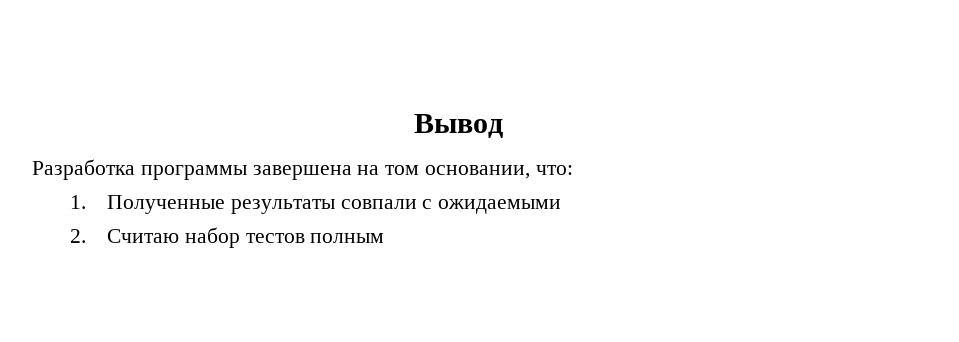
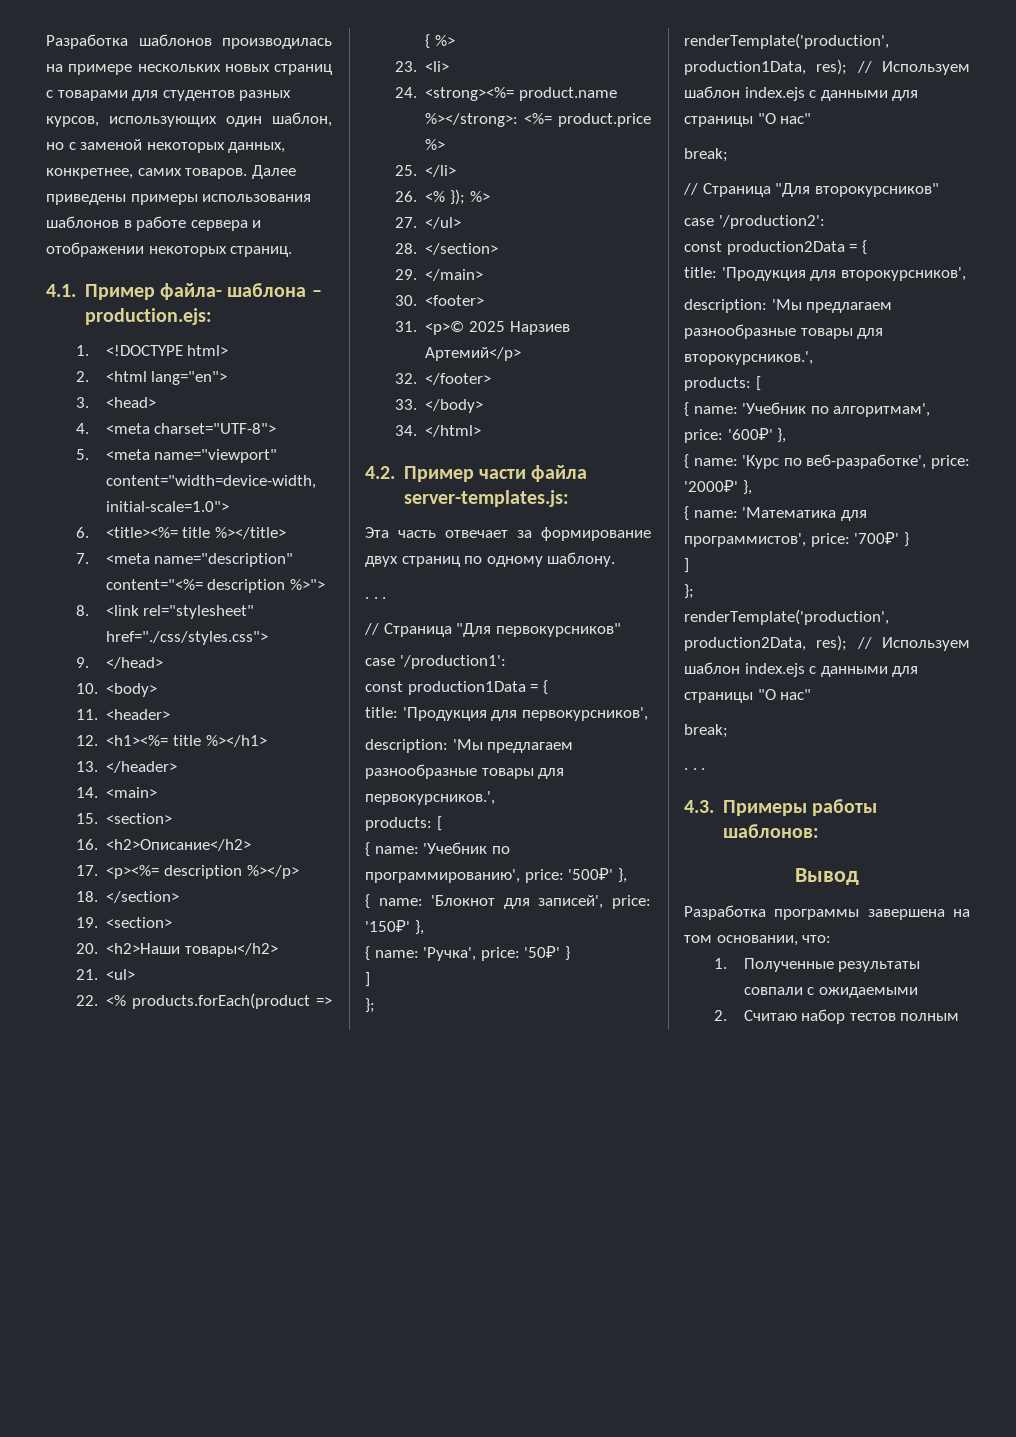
+ Разработка шаблонов производилась на примере нескольких новых страниц с товарами для студентов разных курсов, использующих один шаблон, но с заменой некоторых данных, конкретнее, самих товаров. Далее приведены примеры использования шаблонов в работе сервера и отображении некоторых страниц.
+ 4.1. Пример файла- шаблона – production.ejs:
+ 1. <!DOCTYPE html>
+ 2. <html lang="en">
+ 3. <head>
+ 4. <meta charset="UTF-8">
+ 5. <meta name="viewport" content="width=device-width, initial-scale=1.0">
+ 6. <title><%= title %></title>
+ 7. <meta name="description" content="<%= description %>">
+ 8. <link rel="stylesheet" href="./css/styles.css">
+ 9. </head>
+ 10. <body>
+ 11. <header>
+ 12. <h1><%= title %></h1>
+ 13. </header>
+ 14. <main>
+ 15. <section>
+ 16. <h2>Описание</h2>
+ 17. <p><%= description %></p>
+ 18. </section>
+ 19. <section>
+ 20. <h2>Наши товары</h2>
+ 21. <ul>
+ 22. <% products.forEach(product => { %>
+ 23. <li>
+ 24. <strong><%= product.name %></strong>: <%= product.price %>
+ 25. </li>
+ 26. <% }); %>
+ 27. </ul>
+ 28. </section>
+ 29. </main>
+ 30. <footer>
+ 31. <p>© 2025 Нарзиев Артемий</p>
+ 32. </footer>
+ 33. </body>
+ 34. </html>
+ 4.2. Пример части файла server-templates.js:
+ Эта часть отвечает за формирование двух страниц по одному шаблону.
+ . . .
+ // Страница "Для первокурсников"
+ case '/production1':
+ const production1Data = {
+ title: 'Продукция для первокурсников',
+ description: 'Мы предлагаем разнообразные товары для первокурсников.',
+ products: [
+ { name: 'Учебник по программированию', price: '500₽' },
+ { name: 'Блокнот для записей', price: '150₽' },
+ { name: 'Ручка', price: '50₽' }
+ ]
+ };
+ renderTemplate('production', production1Data, res); // Используем шаблон index.ejs с данными для страницы "О нас"
+ break;
+ // Страница "Для второкурсников"
+ case '/production2':
+ const production2Data = {
+ title: 'Продукция для второкурсников',
+ description: 'Мы предлагаем разнообразные товары для второкурсников.',
+ products: [
+ { name: 'Учебник по алгоритмам', price: '600₽' },
+ { name: 'Курс по веб-разработке', price: '2000₽' },
+ { name: 'Математика для программистов', price: '700₽' }
+ ]
+ };
+ renderTemplate('production', production2Data, res); // Используем шаблон index.ejs с данными для страницы "О нас"
+ break;
+ . . .
+ 4.3. Примеры работы шаблонов:

